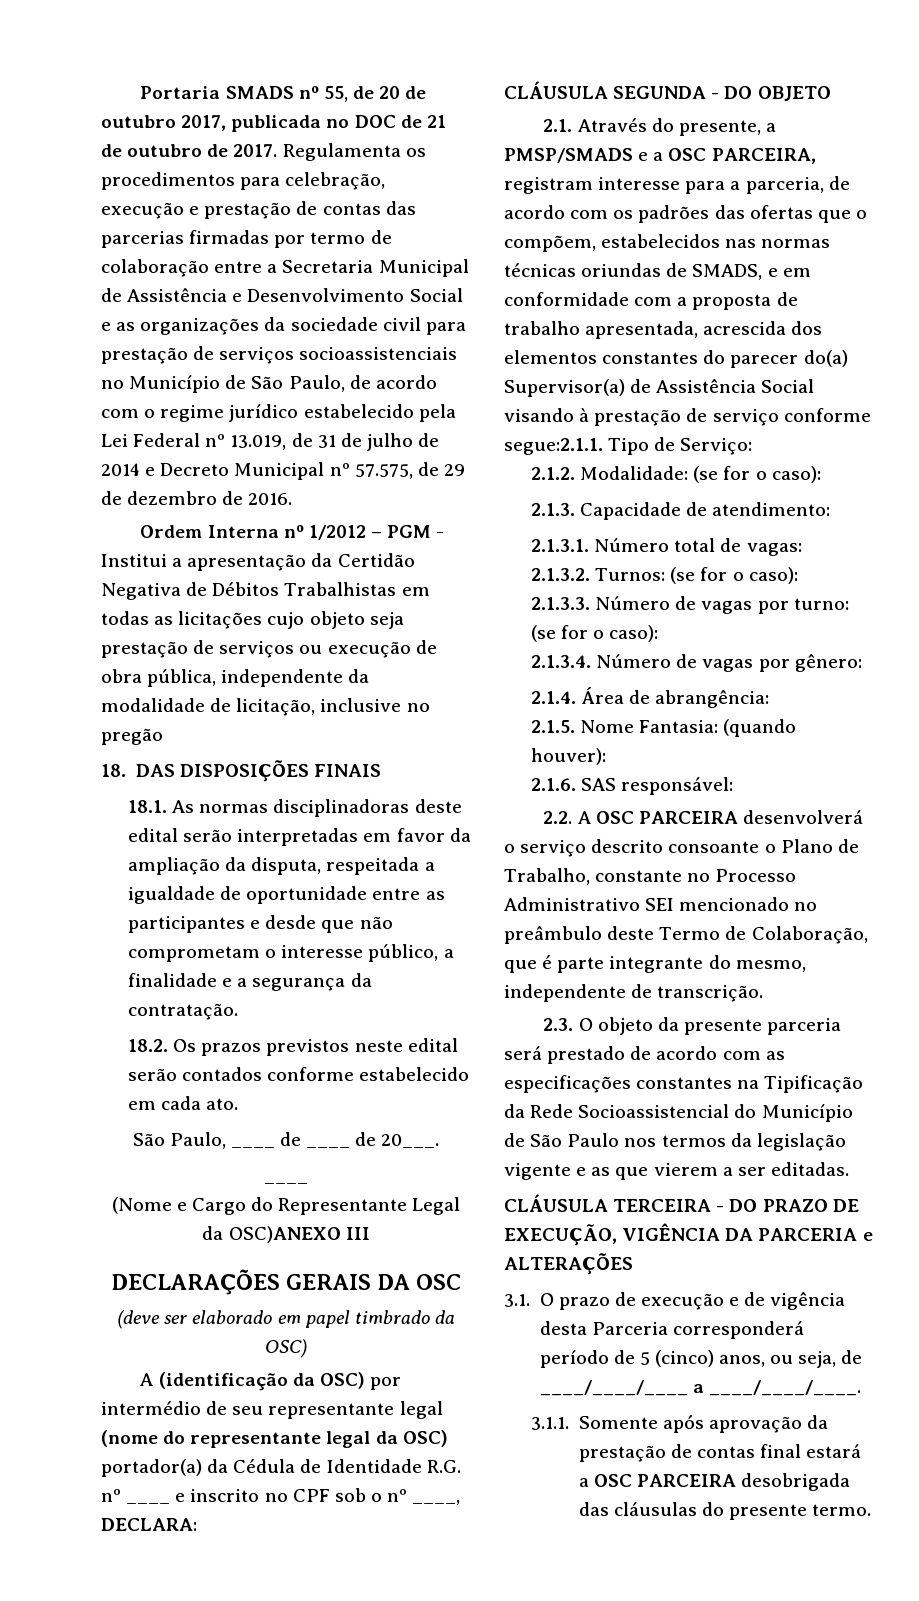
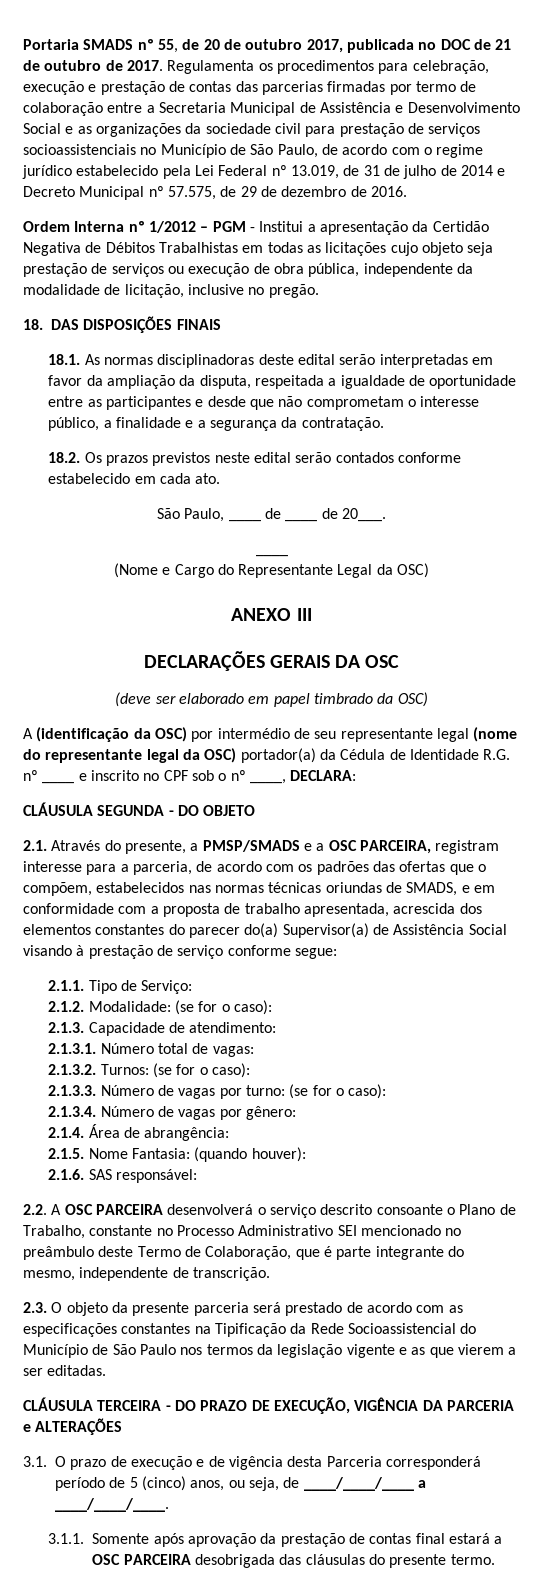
- Ordem Interna nº 1/2012 – PGM - Institui a apresentação da Certidão Negativa de Débitos Trabalhistas em todas as licitações cujo objeto seja prestação de serviços ou execução de obra pública, independente da modalidade de licitação, inclusive no pregão
+ Ordem Interna nº 1/2012 – PGM - Institui a apresentação da Certidão Negativa de Débitos Trabalhistas em todas as licitações cujo objeto seja prestação de serviços ou execução de obra pública, independente da modalidade de licitação, inclusive no pregão.
- (Nome e Cargo do Representante Legal da OSC)ANEXO III
+ (Nome e Cargo do Representante Legal da OSC)
+ ANEXO III
- 2.1. Através do presente, a PMSP/SMADS e a OSC PARCEIRA, registram interesse para a parceria, de acordo com os padrões das ofertas que o compõem, estabelecidos nas normas técnicas oriundas de SMADS, e em conformidade com a proposta de trabalho apresentada, acrescida dos elementos constantes do parecer do(a) Supervisor(a) de Assistência Social visando à prestação de serviço conforme segue:2.1.1. Tipo de Serviço:
+ 2.1. Através do presente, a PMSP/SMADS e a OSC PARCEIRA, registram interesse para a parceria, de acordo com os padrões das ofertas que o compõem, estabelecidos nas normas técnicas oriundas de SMADS, e em conformidade com a proposta de trabalho apresentada, acrescida dos elementos constantes do parecer do(a) Supervisor(a) de Assistência Social visando à prestação de serviço conforme segue:
+ 2.1.1. Tipo de Serviço:

